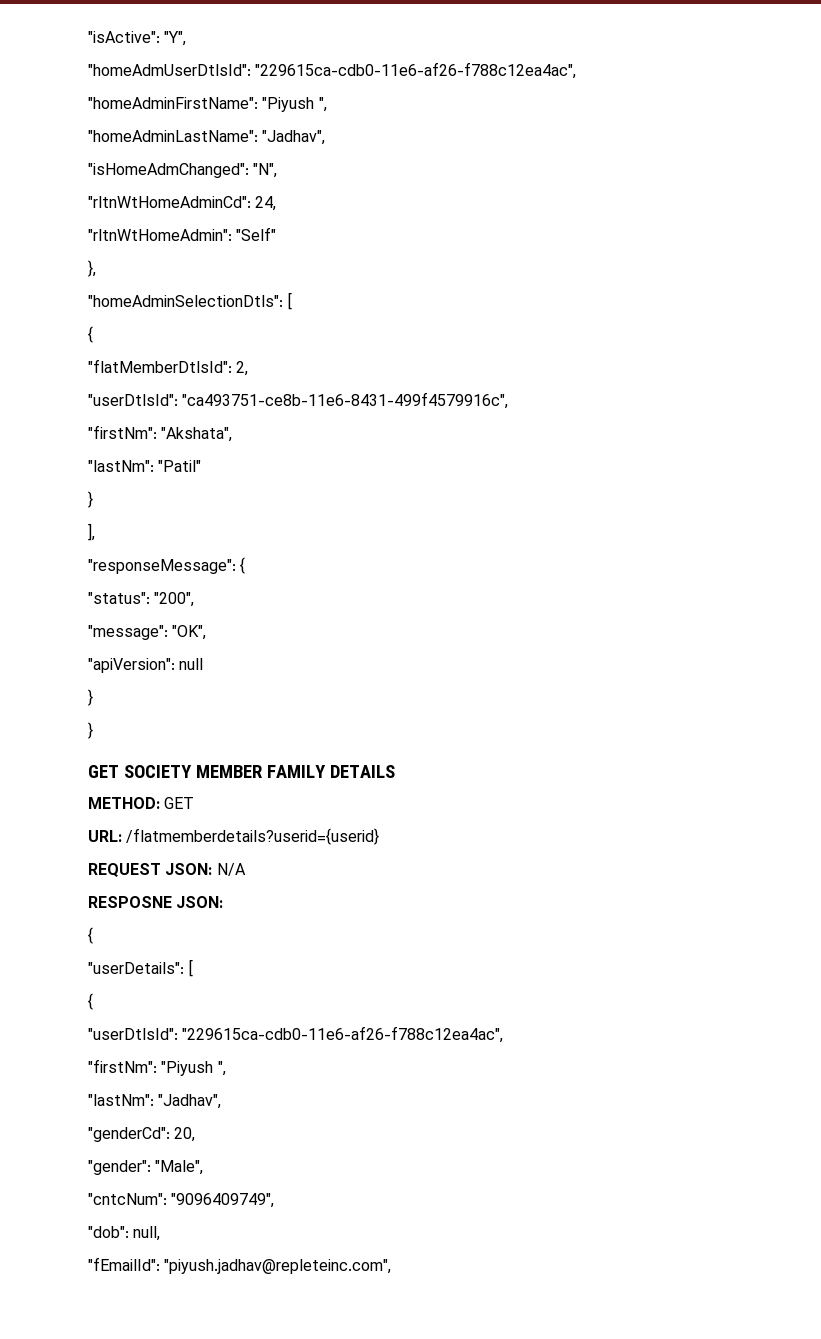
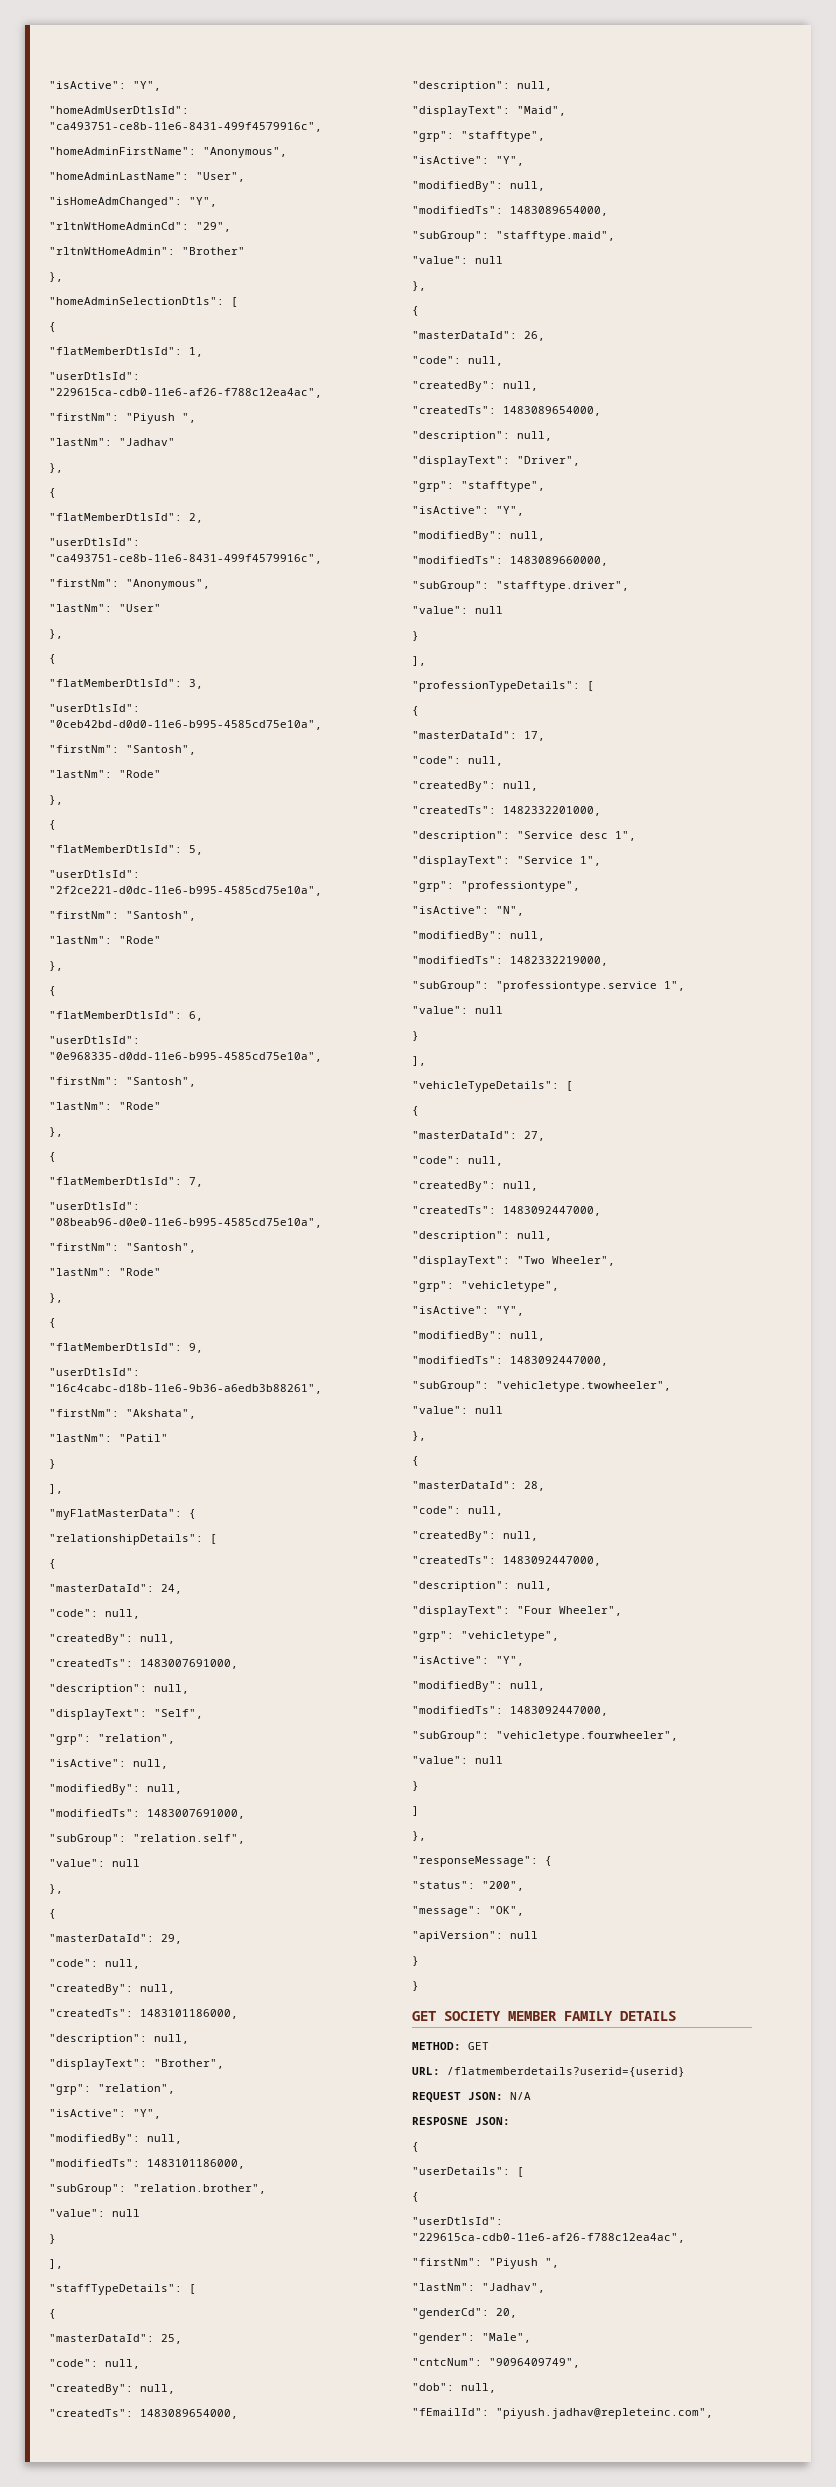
- "homeAdmUserDtlsId": "229615ca-cdb0-11e6-af26-f788c12ea4ac",
+ "homeAdmUserDtlsId": "ca493751-ce8b-11e6-8431-499f4579916c",
- "homeAdminFirstName": "Piyush ",
+ "homeAdminFirstName": "Anonymous",
- "homeAdminLastName": "Jadhav",
+ "homeAdminLastName": "User",
- "isHomeAdmChanged": "N",
+ "isHomeAdmChanged": "Y",
- "rltnWtHomeAdminCd": 24,
+ "rltnWtHomeAdminCd": "29",
- "rltnWtHomeAdmin": "Self"
+ "rltnWtHomeAdmin": "Brother"
+ "flatMemberDtlsId": 1,
+ "userDtlsId": "229615ca-cdb0-11e6-af26-f788c12ea4ac",
+ "firstNm": "Piyush ",
+ "lastNm": "Jadhav"
+ },
+ {
  "flatMemberDtlsId": 2,
  "userDtlsId": "ca493751-ce8b-11e6-8431-499f4579916c",
+ "firstNm": "Anonymous",
+ "lastNm": "User"
+ },
+ {
+ "flatMemberDtlsId": 3,
+ "userDtlsId": "0ceb42bd-d0d0-11e6-b995-4585cd75e10a",
+ "firstNm": "Santosh",
+ "lastNm": "Rode"
+ },
+ {
+ "flatMemberDtlsId": 5,
+ "userDtlsId": "2f2ce221-d0dc-11e6-b995-4585cd75e10a",
+ "firstNm": "Santosh",
+ "lastNm": "Rode"
+ },
+ {
+ "flatMemberDtlsId": 6,
+ "userDtlsId": "0e968335-d0dd-11e6-b995-4585cd75e10a",
+ "firstNm": "Santosh",
+ "lastNm": "Rode"
+ },
+ {
+ "flatMemberDtlsId": 7,
+ "userDtlsId": "08beab96-d0e0-11e6-b995-4585cd75e10a",
+ "firstNm": "Santosh",
+ "lastNm": "Rode"
+ },
+ {
+ "flatMemberDtlsId": 9,
+ "userDtlsId": "16c4cabc-d18b-11e6-9b36-a6edb3b88261",
+ "myFlatMasterData": {
+ "relationshipDetails": [
+ {
+ "masterDataId": 24,
+ "code": null,
+ "createdBy": null,
+ "createdTs": 1483007691000,
+ "description": null,
+ "displayText": "Self",
+ "grp": "relation",
+ "isActive": null,
+ "modifiedBy": null,
+ "modifiedTs": 1483007691000,
+ "subGroup": "relation.self",
+ "value": null
+ },
+ {
+ "masterDataId": 29,
+ "code": null,
+ "createdBy": null,
+ "createdTs": 1483101186000,
+ "description": null,
+ "displayText": "Brother",
+ "grp": "relation",
+ "isActive": "Y",
+ "modifiedBy": null,
+ "modifiedTs": 1483101186000,
+ "subGroup": "relation.brother",
+ "value": null
+ }
+ ],
+ "staffTypeDetails": [
+ {
+ "masterDataId": 25,
+ "code": null,
+ "createdBy": null,
+ "createdTs": 1483089654000,
+ "description": null,
+ "displayText": "Maid",
+ "grp": "stafftype",
+ "isActive": "Y",
+ "modifiedBy": null,
+ "modifiedTs": 1483089654000,
+ "subGroup": "stafftype.maid",
+ "value": null
+ },
+ {
+ "masterDataId": 26,
+ "code": null,
+ "createdBy": null,
+ "createdTs": 1483089654000,
+ "description": null,
+ "displayText": "Driver",
+ "grp": "stafftype",
+ "isActive": "Y",
+ "modifiedBy": null,
+ "modifiedTs": 1483089660000,
+ "subGroup": "stafftype.driver",
+ "value": null
+ }
+ ],
+ "professionTypeDetails": [
+ {
+ "masterDataId": 17,
+ "code": null,
+ "createdBy": null,
+ "createdTs": 1482332201000,
+ "description": "Service desc 1",
+ "displayText": "Service 1",
+ "grp": "professiontype",
+ "isActive": "N",
+ "modifiedBy": null,
+ "modifiedTs": 1482332219000,
+ "subGroup": "professiontype.service 1",
+ "value": null
+ }
+ ],
+ "vehicleTypeDetails": [
+ {
+ "masterDataId": 27,
+ "code": null,
+ "createdBy": null,
+ "createdTs": 1483092447000,
+ "description": null,
+ "displayText": "Two Wheeler",
+ "grp": "vehicletype",
+ "isActive": "Y",
+ "modifiedBy": null,
+ "modifiedTs": 1483092447000,
+ "subGroup": "vehicletype.twowheeler",
+ "value": null
+ },
+ {
+ "masterDataId": 28,
+ "code": null,
+ "createdBy": null,
+ "createdTs": 1483092447000,
+ "description": null,
+ "displayText": "Four Wheeler",
+ "grp": "vehicletype",
+ "isActive": "Y",
+ "modifiedBy": null,
+ "modifiedTs": 1483092447000,
+ "subGroup": "vehicletype.fourwheeler",
+ "value": null
+ }
+ ]
+ },

